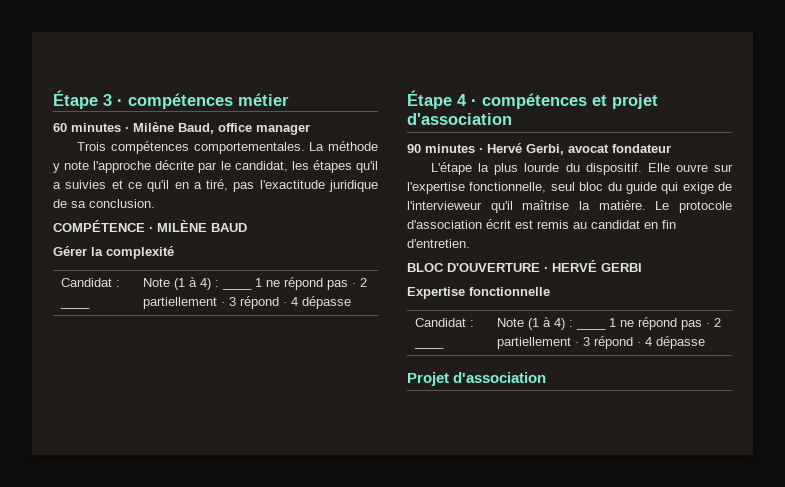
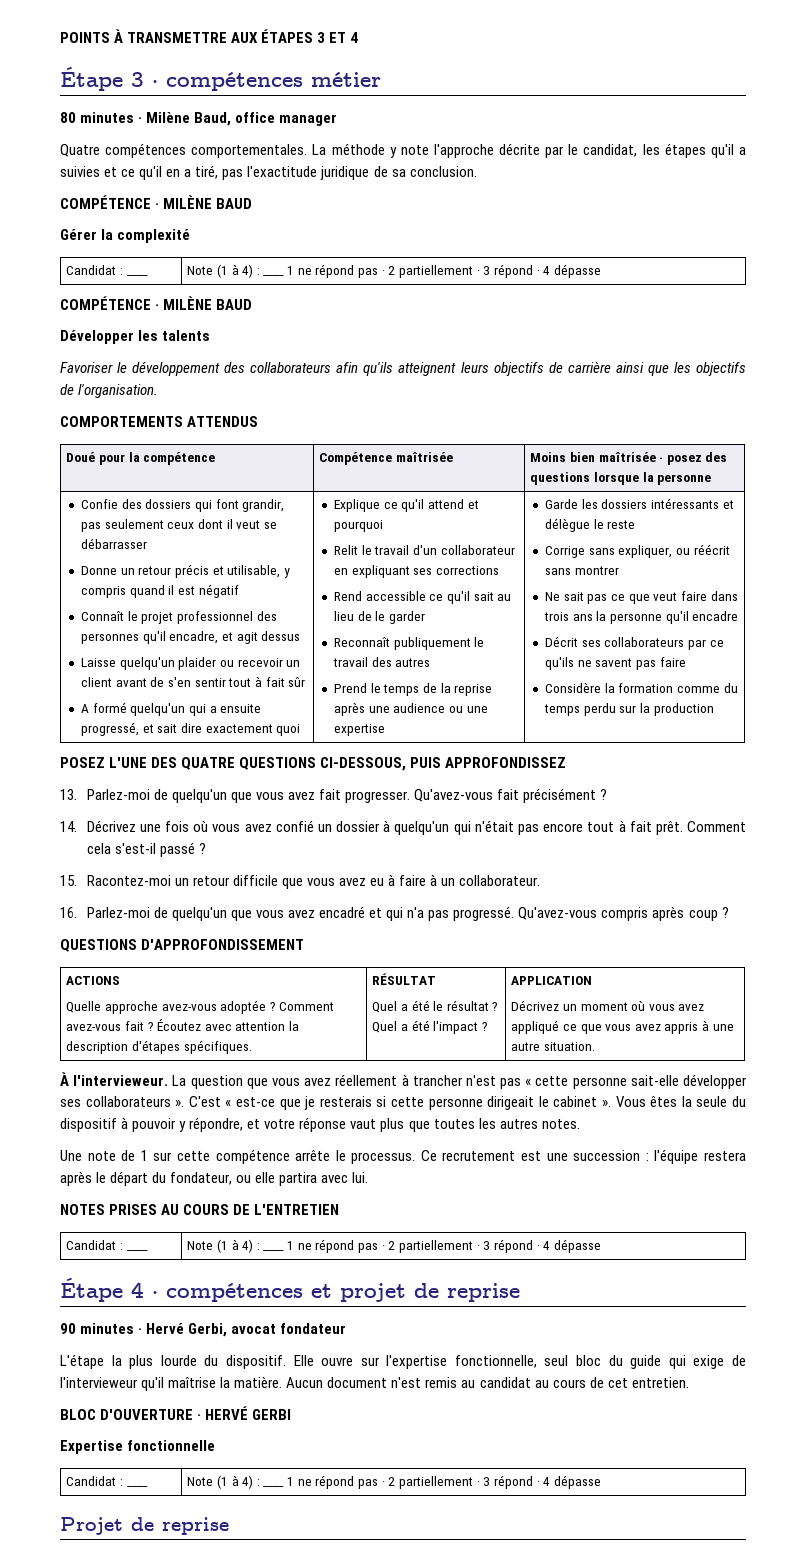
+ POINTS À TRANSMETTRE AUX ÉTAPES 3 ET 4
- 60 minutes · Milène Baud, office manager
+ 80 minutes · Milène Baud, office manager
- Trois compétences comportementales.
+ Quatre compétences comportementales.
  Gérer la complexité
+ Candidat : ____ | Note (1 à 4) : ____ 1 ne répond pas · 2 partiellement · 3 répond · 4 dépasse
+ COMPÉTENCE · MILÈNE BAUD
+ Développer les talents
+ Favoriser le développement des collaborateurs afin qu'ils atteignent leurs objectifs de carrière ainsi que les objectifs de l'organisation.
+ COMPORTEMENTS ATTENDUS
+ Doué pour la compétence | Compétence maîtrisée | Moins bien maîtrisée · posez des questions lorsque la personne
+ Confie des dossiers qui font grandir, pas seulement ceux dont il veut se débarrasser
+ Donne un retour précis et utilisable, y compris quand il est négatif
+ Connaît le projet professionnel des personnes qu'il encadre, et agit dessus
+ Laisse quelqu'un plaider ou recevoir un client avant de s'en sentir tout à fait sûr
+ A formé quelqu'un qui a ensuite progressé, et sait dire exactement quoi | Explique ce qu'il attend et pourquoi
+ Relit le travail d'un collaborateur en expliquant ses corrections
+ Rend accessible ce qu'il sait au lieu de le garder
+ Reconnaît publiquement le travail des autres
+ Prend le temps de la reprise après une audience ou une expertise | Garde les dossiers intéressants et délègue le reste
+ Corrige sans expliquer, ou réécrit sans montrer
+ Ne sait pas ce que veut faire dans trois ans la personne qu'il encadre
+ Décrit ses collaborateurs par ce qu'ils ne savent pas faire
+ Considère la formation comme du temps perdu sur la production
+ POSEZ L'UNE DES QUATRE QUESTIONS CI-DESSOUS, PUIS APPROFONDISSEZ
+ 13. Parlez-moi de quelqu'un que vous avez fait progresser. Qu'avez-vous fait précisément ?
+ 14. Décrivez une fois où vous avez confié un dossier à quelqu'un qui n'était pas encore tout à fait prêt. Comment cela s'est-il passé ?
+ 15. Racontez-moi un retour difficile que vous avez eu à faire à un collaborateur.
+ 16. Parlez-moi de quelqu'un que vous avez encadré et qui n'a pas progressé. Qu'avez-vous compris après coup ?
+ QUESTIONS D'APPROFONDISSEMENT
+ ACTIONS
+ Quelle approche avez-vous adoptée ? Comment avez-vous fait ? Écoutez avec attention la description d'étapes spécifiques. | RÉSULTAT
+ Quel a été le résultat ? Quel a été l'impact ? | APPLICATION
+ Décrivez un moment où vous avez appliqué ce que vous avez appris à une autre situation.
+ À l'intervieweur. La question que vous avez réellement à trancher n'est pas « cette personne sait-elle développer ses collaborateurs ». C'est « est-ce que je resterais si cette personne dirigeait le cabinet ». Vous êtes la seule du dispositif à pouvoir y répondre, et votre réponse vaut plus que toutes les autres notes.
+ Une note de 1 sur cette compétence arrête le processus. Ce recrutement est une succession : l'équipe restera après le départ du fondateur, ou elle partira avec lui.
+ NOTES PRISES AU COURS DE L'ENTRETIEN
- Étape 4 · compétences et projet d'association
+ Étape 4 · compétences et projet de reprise
- Le protocole d'association écrit est remis au candidat en fin d'entretien.
+ Aucun document n'est remis au candidat au cours de cet entretien.
- Projet d'association
+ Projet de reprise

